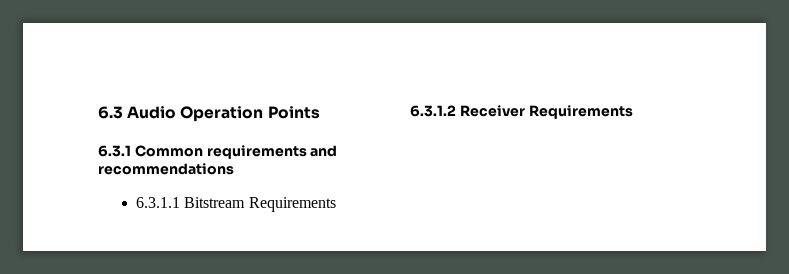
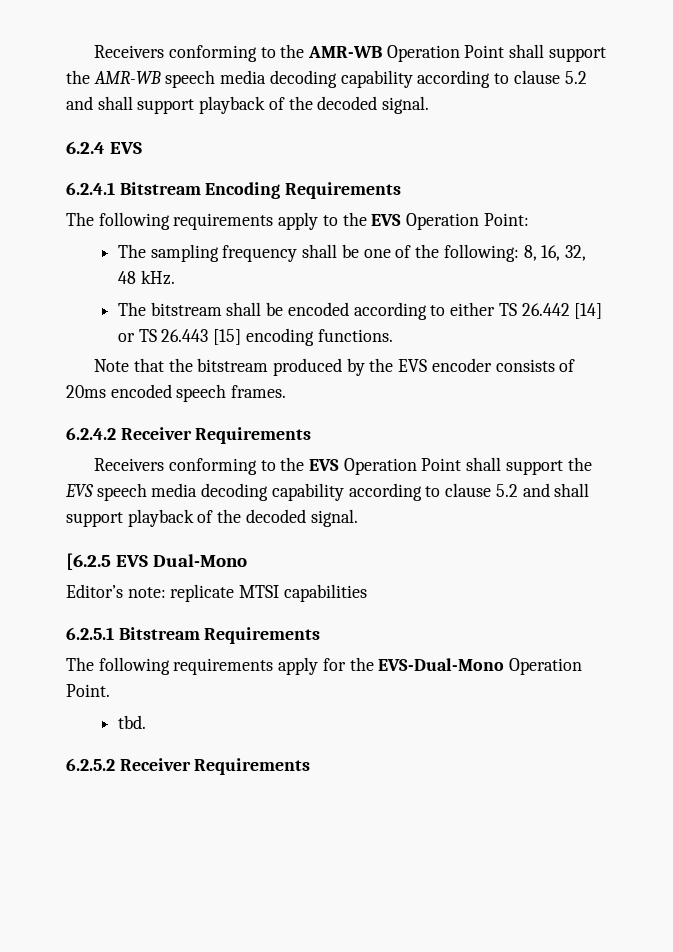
- 6.3 Audio Operation Points
- 6.3.1 Common requirements and recommendations
- 6.3.1.1 Bitstream Requirements
- 6.3.1.2 Receiver Requirements
+ Receivers conforming to the AMR-WB Operation Point shall support the AMR-WB speech media decoding capability according to clause 5.2 and shall support playback of the decoded signal.
+ 6.2.4 EVS
+ 6.2.4.1 Bitstream Encoding Requirements
+ The following requirements apply to the EVS Operation Point:
+ The sampling frequency shall be one of the following: 8, 16, 32, 48 kHz.
+ The bitstream shall be encoded according to either TS 26.442 [14] or TS 26.443 [15] encoding functions.
+ Note that the bitstream produced by the EVS encoder consists of 20ms encoded speech frames.
+ 6.2.4.2 Receiver Requirements
+ Receivers conforming to the EVS Operation Point shall support the EVS speech media decoding capability according to clause 5.2 and shall support playback of the decoded signal.
+ [6.2.5 EVS Dual-Mono
+ Editor’s note: replicate MTSI capabilities
+ 6.2.5.1 Bitstream Requirements
+ The following requirements apply for the EVS-Dual-Mono Operation Point.
+ tbd.
+ 6.2.5.2 Receiver Requirements

